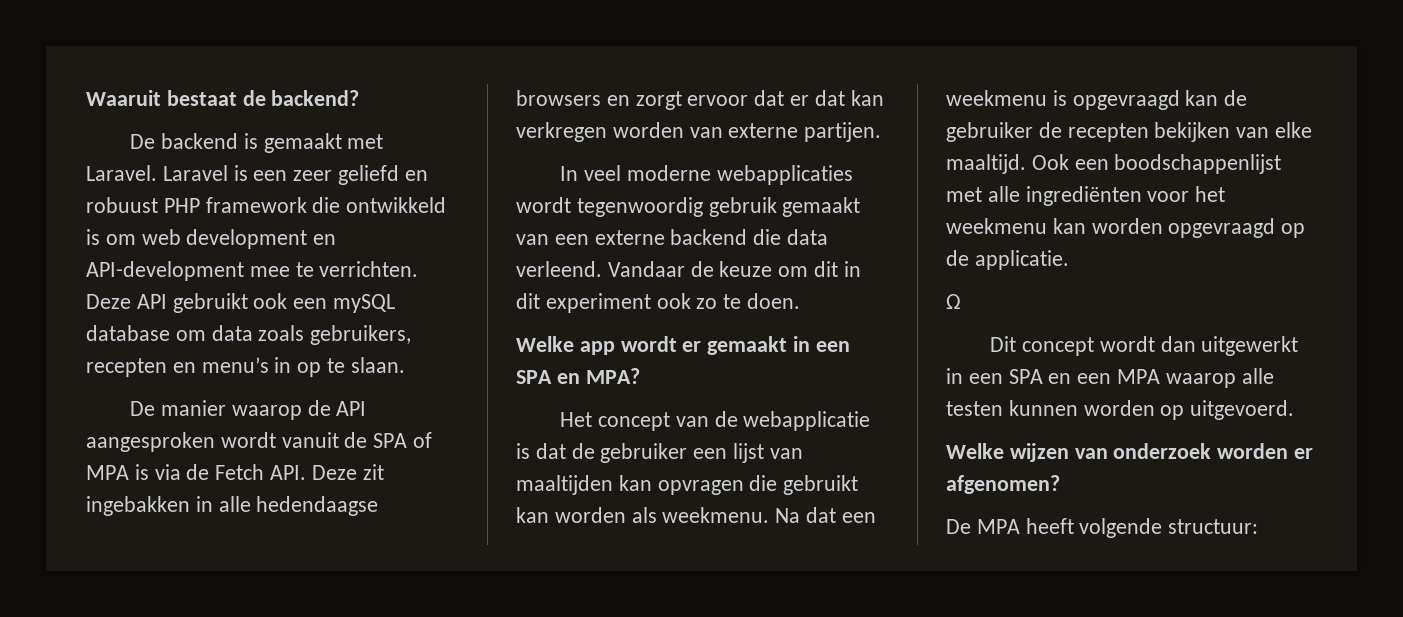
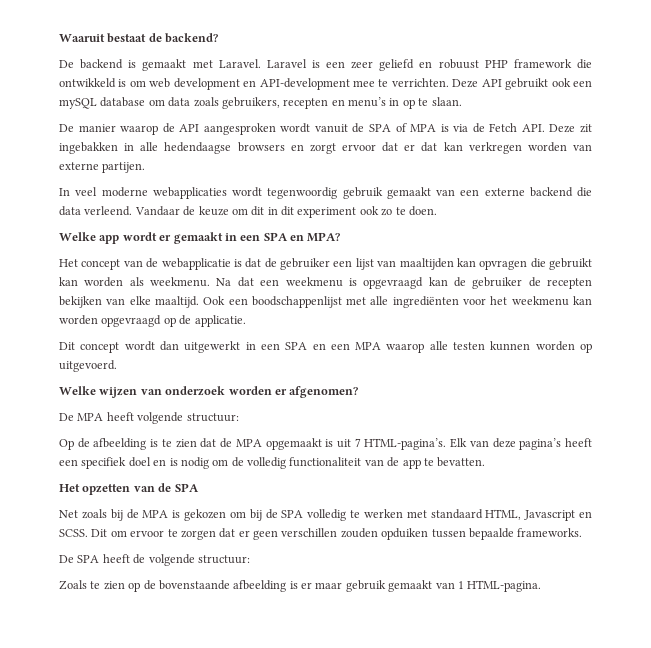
- Ω
+ Op de afbeelding is te zien dat de MPA opgemaakt is uit 7 HTML-pagina’s. Elk van deze pagina’s heeft een specifiek doel en is nodig om de volledig functionaliteit van de app te bevatten.
+ Het opzetten van de SPA
+ Net zoals bij de MPA is gekozen om bij de SPA volledig te werken met standaard HTML, Javascript en SCSS. Dit om ervoor te zorgen dat er geen verschillen zouden opduiken tussen bepaalde frameworks.
+ De SPA heeft de volgende structuur:
+ Zoals te zien op de bovenstaande afbeelding is er maar gebruik gemaakt van 1 HTML-pagina.

